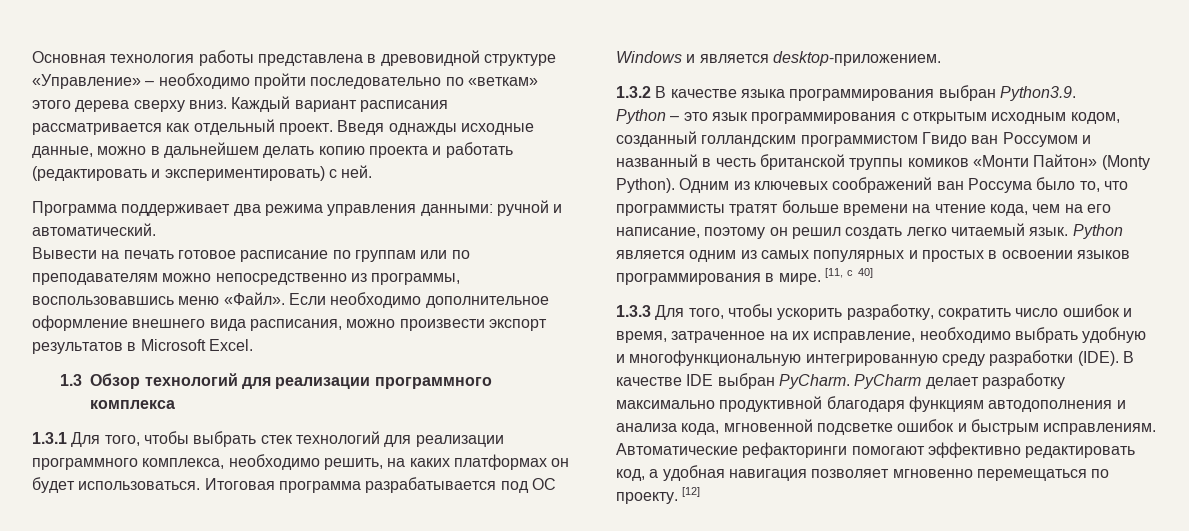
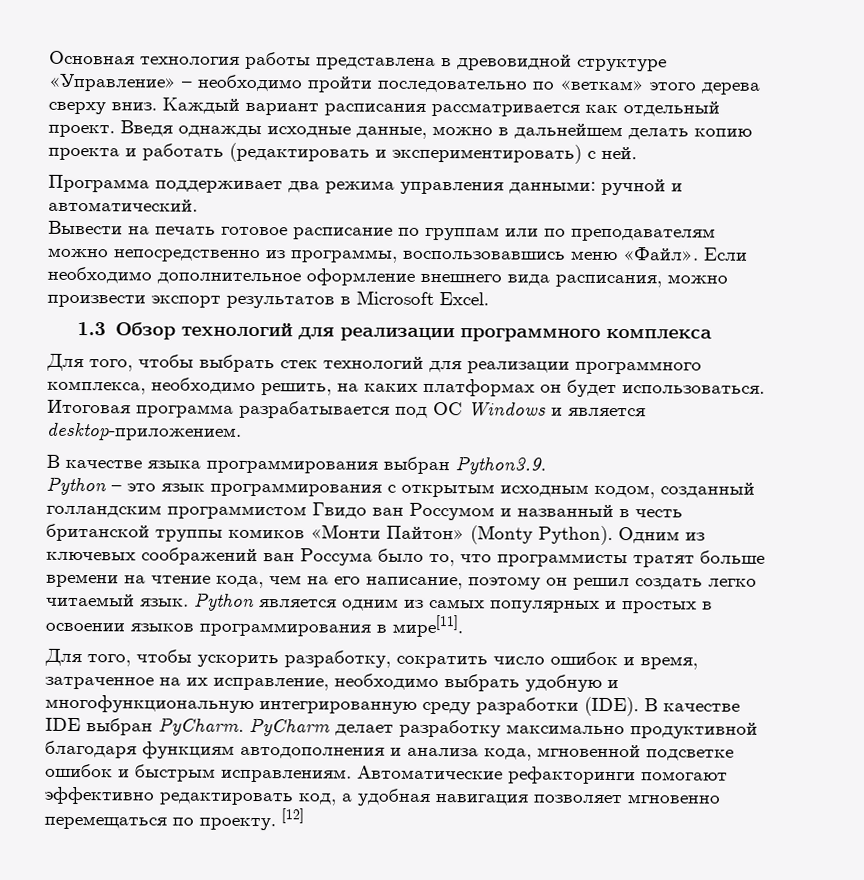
- 1.3.1 Для того, чтобы выбрать стек технологий для реализации программного комплекса, необходимо решить, на каких платформах он будет использоваться.
+ Для того, чтобы выбрать стек технологий для реализации программного комплекса, необходимо решить, на каких платформах он будет использоваться.
- 1.3.2 В качестве языка программирования выбран Python3.9.
+ В качестве языка программирования выбран Python3.9.
- Python является одним из самых популярных и простых в освоении языков программирования в мире. [11, с 40]
- 1.3.3 Для того, чтобы ускорить разработку, сократить число ошибок и время, затраченное на их исправление, необходимо выбрать удобную и многофункциональную интегрированную среду разработки (IDE).
+ Python является одним из самых популярных и простых в освоении языков программирования в мире[11].
+ Для того, чтобы ускорить разработку, сократить число ошибок и время, затраченное на их исправление, необходимо выбрать удобную и многофункциональную интегрированную среду разработки (IDE).

